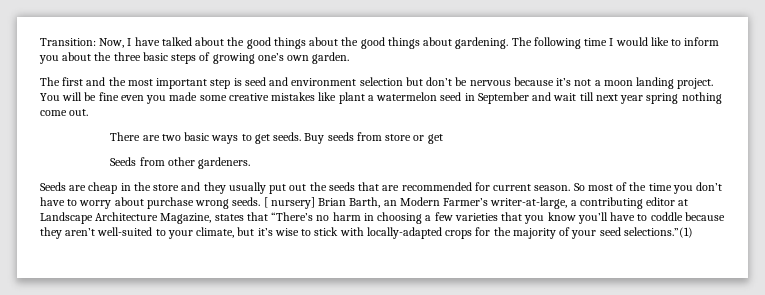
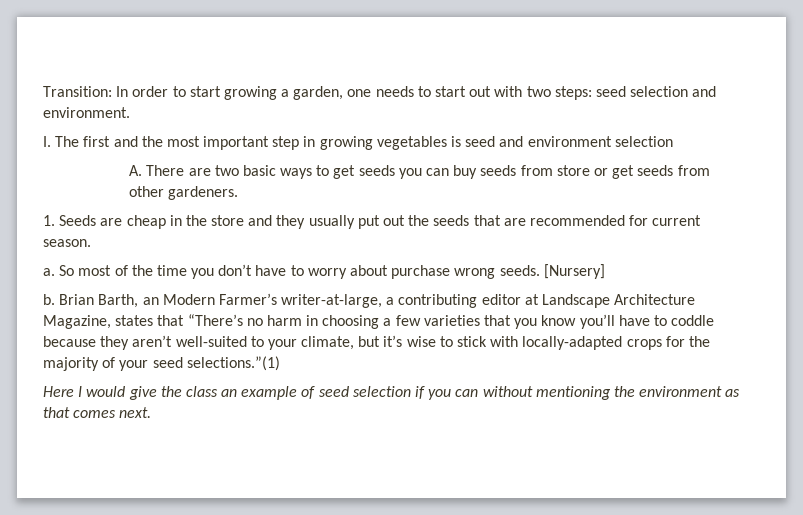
- Transition: Now, I have talked about the good things about the good things about gardening. The following time I would like to inform you about the three basic steps of growing one’s own garden.
- The first and the most important step is seed and environment selection but don’t be nervous because it’s not a moon landing project. You will be fine even you made some creative mistakes like plant a watermelon seed in September and wait till next year spring nothing come out.
- There are two basic ways to get seeds. Buy seeds from store or get
- Seeds from other gardeners.
+ Transition: In order to start growing a garden, one needs to start out with two steps: seed selection and environment.
+ I. The first and the most important step in growing vegetables is seed and environment selection
+ A. There are two basic ways to get seeds you can buy seeds from store or get seeds from other gardeners.
- Seeds are cheap in the store and they usually put out the seeds that are recommended for current season.
+ 1. Seeds are cheap in the store and they usually put out the seeds that are recommended for current season.
+ a.
- [ nursery] Brian Barth, an Modern Farmer’s writer-at-large, a contributing editor at Landscape Architecture Magazine, states that “There’s no harm in choosing a few varieties that you know you’ll have to coddle because they aren’t well-suited to your climate, but it’s wise to stick with locally-adapted crops for the majority of your seed selections.”(1)
+ [Nursery]
+ b. Brian Barth, an Modern Farmer’s writer-at-large, a contributing editor at Landscape Architecture Magazine, states that “There’s no harm in choosing a few varieties that you know you’ll have to coddle because they aren’t well-suited to your climate, but it’s wise to stick with locally-adapted crops for the majority of your seed selections.”(1)
+ Here I would give the class an example of seed selection if you can without mentioning the environment as that comes next.

